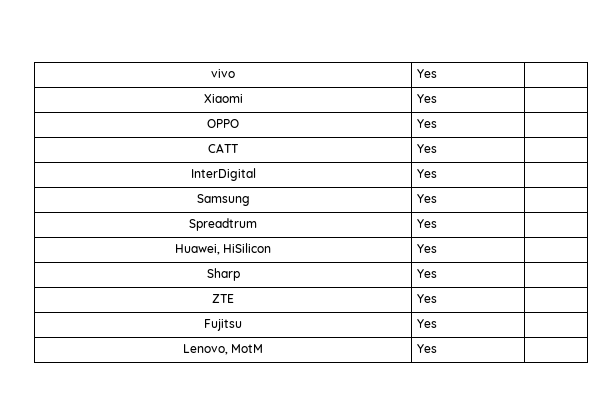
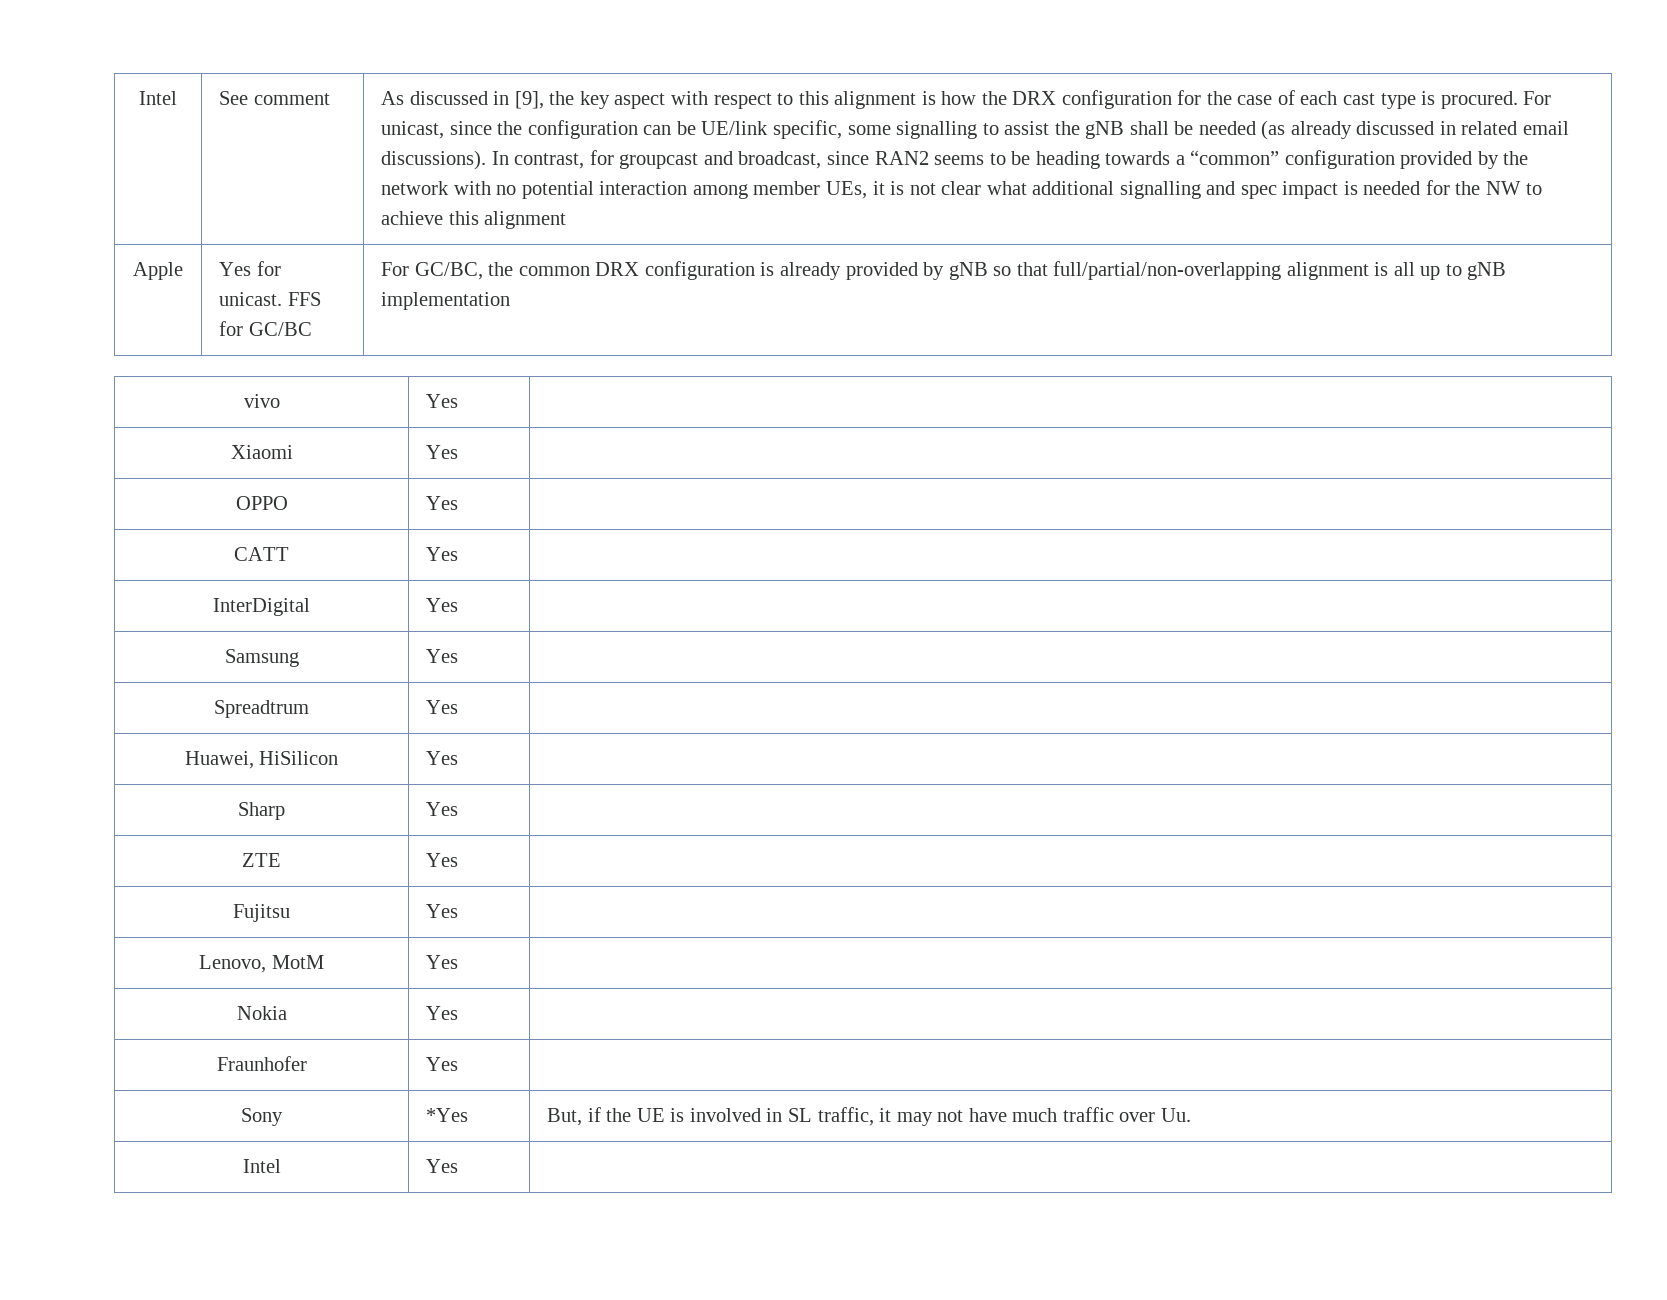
+ Intel | See comment | As discussed in [9], the key aspect with respect to this alignment is how the DRX configuration for the case of each cast type is procured. For unicast, since the configuration can be UE/link specific, some signalling to assist the gNB shall be needed (as already discussed in related email discussions). In contrast, for groupcast and broadcast, since RAN2 seems to be heading towards a “common” configuration provided by the network with no potential interaction among member UEs, it is not clear what additional signalling and spec impact is needed for the NW to achieve this alignment
+ Apple | Yes for unicast. FFS for GC/BC | For GC/BC, the common DRX configuration is already provided by gNB so that full/partial/non-overlapping alignment is all up to gNB implementation
+ Nokia | Yes |
+ Fraunhofer | Yes |
+ Sony | *Yes | But, if the UE is involved in SL traffic, it may not have much traffic over Uu.
+ Intel | Yes |

